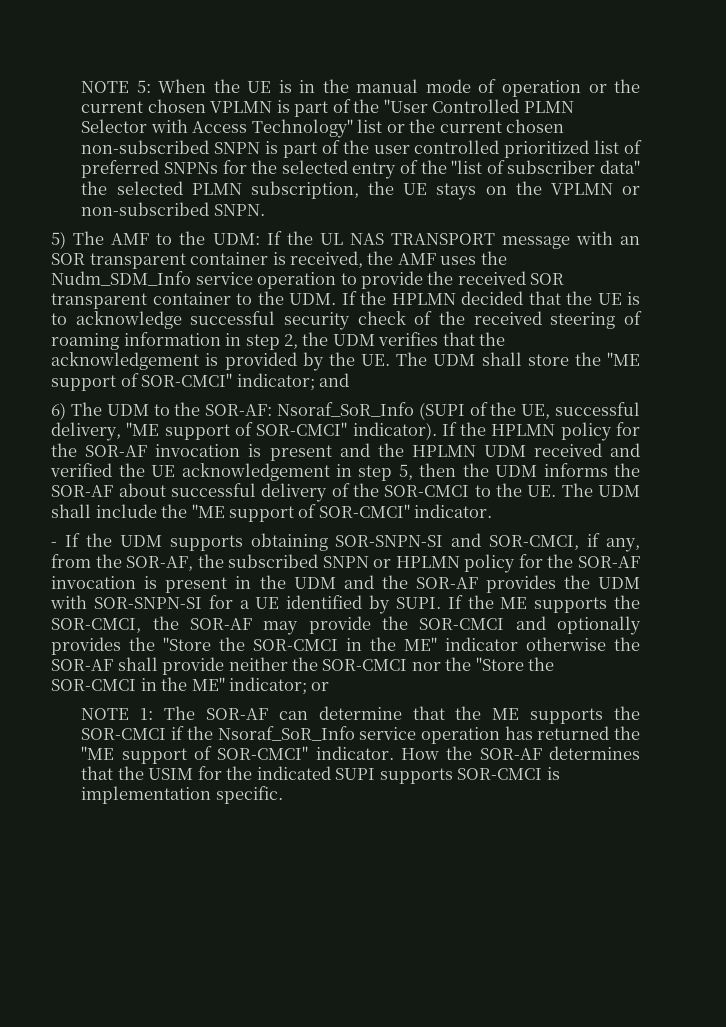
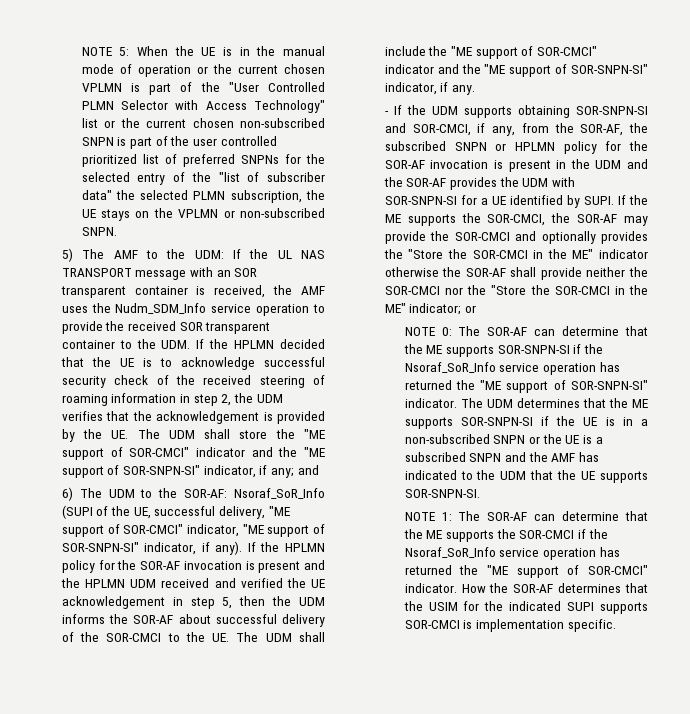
- If the UL NAS TRANSPORT message with an SOR transparent container is received, the AMF uses the Nudm_SDM_Info service operation to provide the received SOR transparent container to the UDM. If the HPLMN decided that the UE is to acknowledge successful security check of the received steering of roaming information in step 2, the UDM verifies that the acknowledgement is provided by the UE. The UDM shall store the "ME support of SOR-CMCI" indicator;
+ If the UL NAS TRANSPORT message with an SOR transparent container is received, the AMF uses the Nudm_SDM_Info service operation to provide the received SOR transparent container to the UDM. If the HPLMN decided that the UE is to acknowledge successful security check of the received steering of roaming information in step 2, the UDM verifies that the acknowledgement is provided by the UE. The UDM shall store the "ME support of SOR-CMCI" indicator and the "ME support of SOR-SNPN-SI" indicator, if any;
- 6) The UDM to the SOR-AF: Nsoraf_SoR_Info (SUPI of the UE, successful delivery, "ME support of SOR-CMCI" indicator).
+ 6) The UDM to the SOR-AF: Nsoraf_SoR_Info (SUPI of the UE, successful delivery, "ME support of SOR-CMCI" indicator, "ME support of SOR-SNPN-SI" indicator, if any).
- If the HPLMN policy for the SOR-AF invocation is present and the HPLMN UDM received and verified the UE acknowledgement in step 5, then the UDM informs the SOR-AF about successful delivery of the SOR-CMCI to the UE. The UDM shall include the "ME support of SOR-CMCI" indicator.
+ If the HPLMN policy for the SOR-AF invocation is present and the HPLMN UDM received and verified the UE acknowledgement in step 5, then the UDM informs the SOR-AF about successful delivery of the SOR-CMCI to the UE. The UDM shall include the "ME support of SOR-CMCI" indicator and the "ME support of SOR-SNPN-SI" indicator, if any.
+ NOTE 0: The SOR-AF can determine that the ME supports SOR-SNPN-SI if the Nsoraf_SoR_Info service operation has returned the "ME support of SOR-SNPN-SI" indicator. The UDM determines that the ME supports SOR-SNPN-SI if the UE is in a non-subscribed SNPN or the UE is a subscribed SNPN and the AMF has indicated to the UDM that the UE supports SOR-SNPN-SI.

